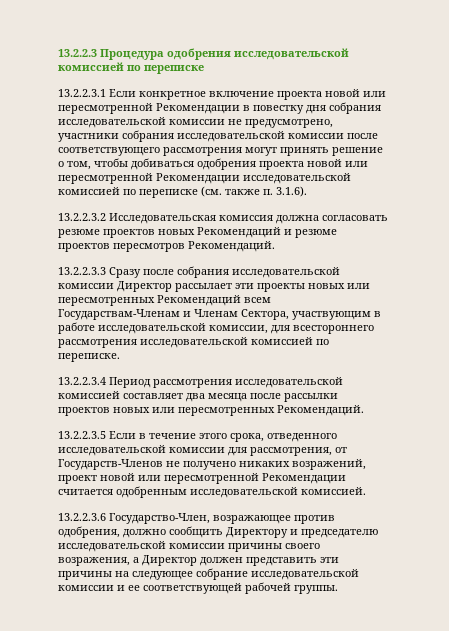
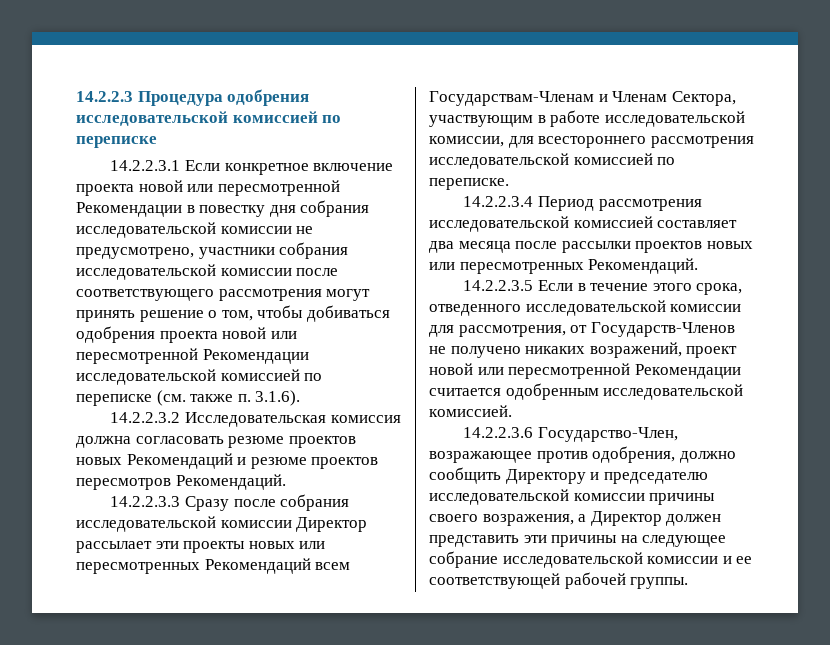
- 13.2.2.3 Процедура одобрения исследовательской комиссией по переписке
+ 14.2.2.3 Процедура одобрения исследовательской комиссией по переписке
- 13.2.2.3.1 Если конкретное включение проекта новой или пересмотренной Рекомендации в повестку дня собрания исследовательской комиссии не предусмотрено, участники собрания исследовательской комиссии после соответствующего рассмотрения могут принять решение о том, чтобы добиваться одобрения проекта новой или пересмотренной Рекомендации исследовательской комиссией по переписке (см. также п. 3.1.6).
+ 14.2.2.3.1 Если конкретное включение проекта новой или пересмотренной Рекомендации в повестку дня собрания исследовательской комиссии не предусмотрено, участники собрания исследовательской комиссии после соответствующего рассмотрения могут принять решение о том, чтобы добиваться одобрения проекта новой или пересмотренной Рекомендации исследовательской комиссией по переписке (см. также п. 3.1.6).
- 13.2.2.3.2 Исследовательская комиссия должна согласовать резюме проектов новых Рекомендаций и резюме проектов пересмотров Рекомендаций.
+ 14.2.2.3.2 Исследовательская комиссия должна согласовать резюме проектов новых Рекомендаций и резюме проектов пересмотров Рекомендаций.
- 13.2.2.3.3 Сразу после собрания исследовательской комиссии Директор рассылает эти проекты новых или пересмотренных Рекомендаций всем Государствам-Членам и Членам Сектора, участвующим в работе исследовательской комиссии, для всестороннего рассмотрения исследовательской комиссией по переписке.
+ 14.2.2.3.3 Сразу после собрания исследовательской комиссии Директор рассылает эти проекты новых или пересмотренных Рекомендаций всем Государствам-Членам и Членам Сектора, участвующим в работе исследовательской комиссии, для всестороннего рассмотрения исследовательской комиссией по переписке.
- 13.2.2.3.4 Период рассмотрения исследовательской комиссией составляет два месяца после рассылки проектов новых или пересмотренных Рекомендаций.
+ 14.2.2.3.4 Период рассмотрения исследовательской комиссией составляет два месяца после рассылки проектов новых или пересмотренных Рекомендаций.
- 13.2.2.3.5 Если в течение этого срока, отведенного исследовательской комиссии для рассмотрения, от Государств-Членов не получено никаких возражений, проект новой или пересмотренной Рекомендации считается одобренным исследовательской комиссией.
+ 14.2.2.3.5 Если в течение этого срока, отведенного исследовательской комиссии для рассмотрения, от Государств-Членов не получено никаких возражений, проект новой или пересмотренной Рекомендации считается одобренным исследовательской комиссией.
- 13.2.2.3.6 Государство-Член, возражающее против одобрения, должно сообщить Директору и председателю исследовательской комиссии причины своего возражения, а Директор должен представить эти причины на следующее собрание исследовательской комиссии и ее соответствующей рабочей группы.
+ 14.2.2.3.6 Государство-Член, возражающее против одобрения, должно сообщить Директору и председателю исследовательской комиссии причины своего возражения, а Директор должен представить эти причины на следующее собрание исследовательской комиссии и ее соответствующей рабочей группы.

